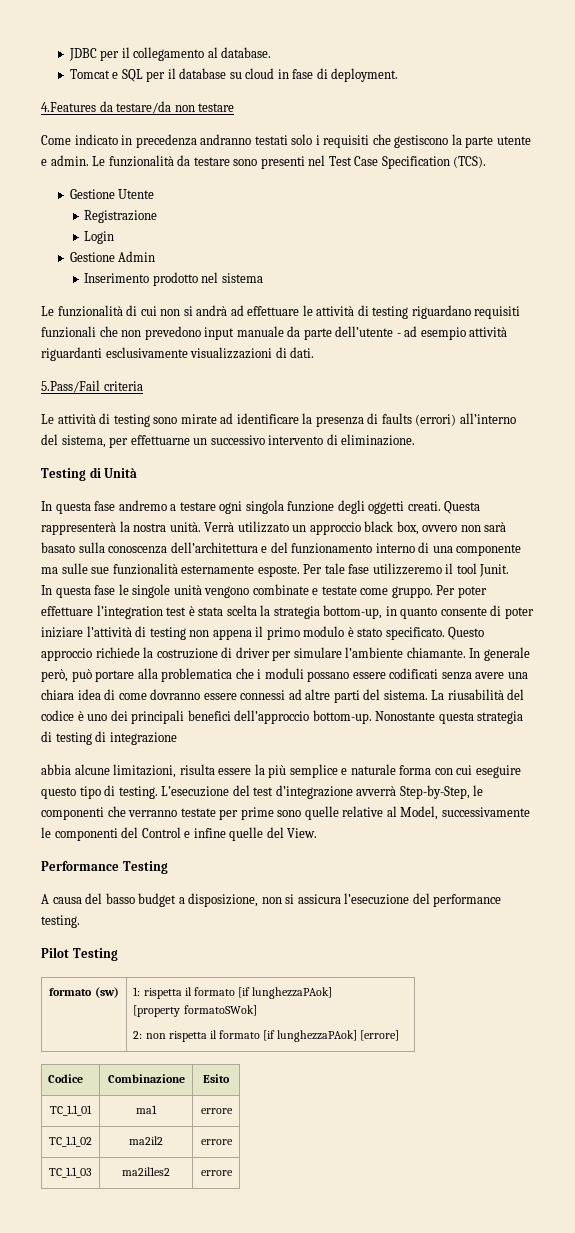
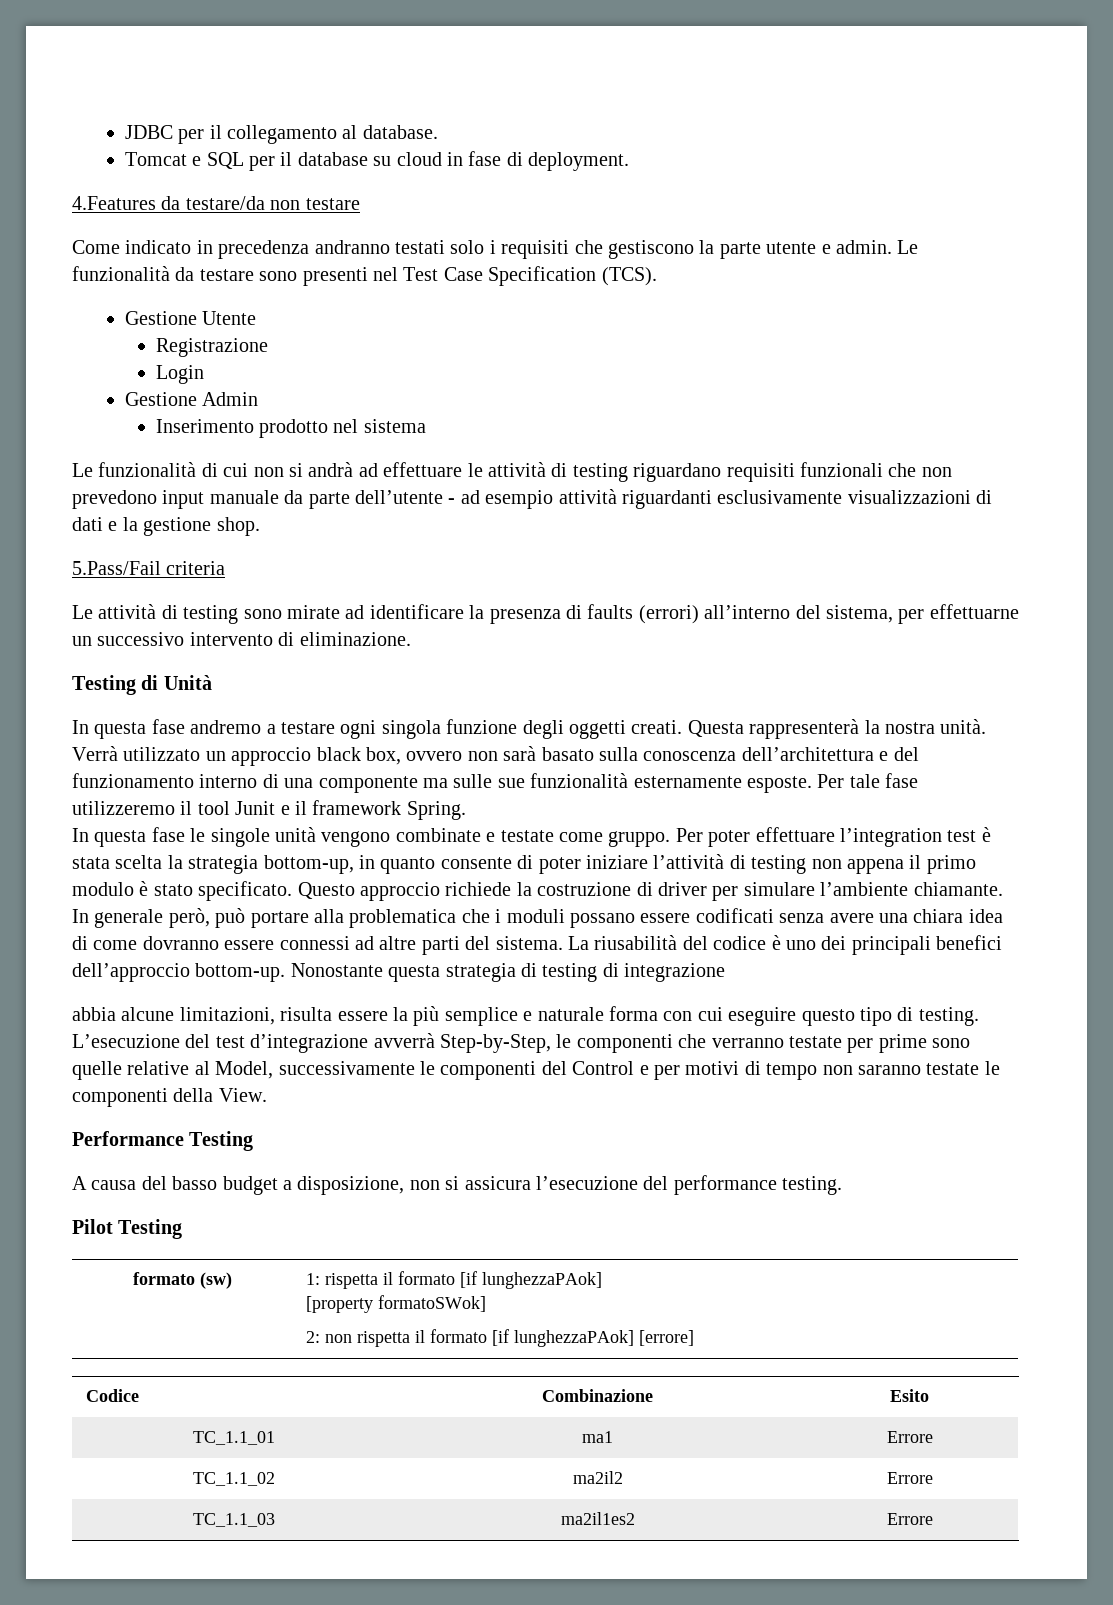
- Le funzionalità di cui non si andrà ad effettuare le attività di testing riguardano requisiti funzionali che non prevedono input manuale da parte dell’utente - ad esempio attività riguardanti esclusivamente visualizzazioni di dati.
+ Le funzionalità di cui non si andrà ad effettuare le attività di testing riguardano requisiti funzionali che non prevedono input manuale da parte dell’utente - ad esempio attività riguardanti esclusivamente visualizzazioni di dati e la gestione shop.
- Per tale fase utilizzeremo il tool Junit.
+ Per tale fase utilizzeremo il tool Junit e il framework Spring.
- L’esecuzione del test d’integrazione avverrà Step-by-Step, le componenti che verranno testate per prime sono quelle relative al Model, successivamente le componenti del Control e infine quelle del View.
+ L’esecuzione del test d’integrazione avverrà Step-by-Step, le componenti che verranno testate per prime sono quelle relative al Model, successivamente le componenti del Control e per motivi di tempo non saranno testate le componenti della View.
- TC_1.1_01 | ma1 | errore
+ TC_1.1_01 | ma1 | Errore
- TC_1.1_02 | ma2il2 | errore
+ TC_1.1_02 | ma2il2 | Errore
- TC_1.1_03 | ma2il1es2 | errore
+ TC_1.1_03 | ma2il1es2 | Errore

